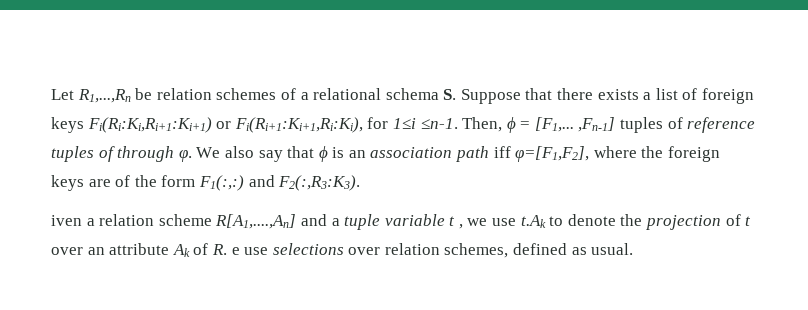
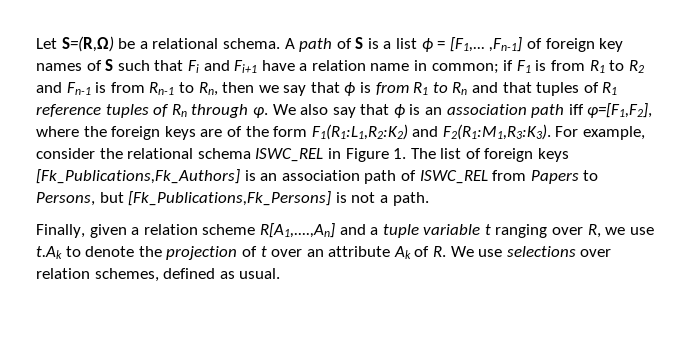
- Let R1,...,Rn be relation schemes of a relational schema S. Suppose that there exists a list of foreign keys Fi(Ri:Ki,Ri+1:Ki+1) or Fi(Ri+1:Ki+1,Ri:Ki), for 1≤i ≤n-1. Then, ϕ = [F1,... ,Fn-1] tuples of reference tuples of through φ.
+ Let S=(R,Ω) be a relational schema. A path of S is a list ϕ = [F1,... ,Fn-1] of foreign key names of S such that Fi and Fi+1 have a relation name in common; if F1 is from R1 to R2 and Fn-1 is from Rn-1 to Rn, then we say that ϕ is from R1 to Rn and that tuples of R1 reference tuples of Rn through φ.
- We also say that ϕ is an association path iff φ=[F1,F2], where the foreign keys are of the form F1(:,:) and F2(:,R3:K3).
- iven a relation scheme R[A1,....,An] and a tuple variable t , we use t.Ak to denote the projection of t over an attribute Ak of R. e use selections over relation schemes, defined as usual.
+ We also say that ϕ is an association path iff φ=[F1,F2], where the foreign keys are of the form F1(R1:L1,R2:K2) and F2(R1:M1,R3:K3). For example, consider the relational schema ISWC_REL in Figure 1. The list of foreign keys [Fk_Publications,Fk_Authors] is an association path of ISWC_REL from Papers to Persons, but [Fk_Publications,Fk_Persons] is not a path.
+ Finally, given a relation scheme R[A1,....,An] and a tuple variable t ranging over R, we use t.Ak to denote the projection of t over an attribute Ak of R. We use selections over relation schemes, defined as usual.

